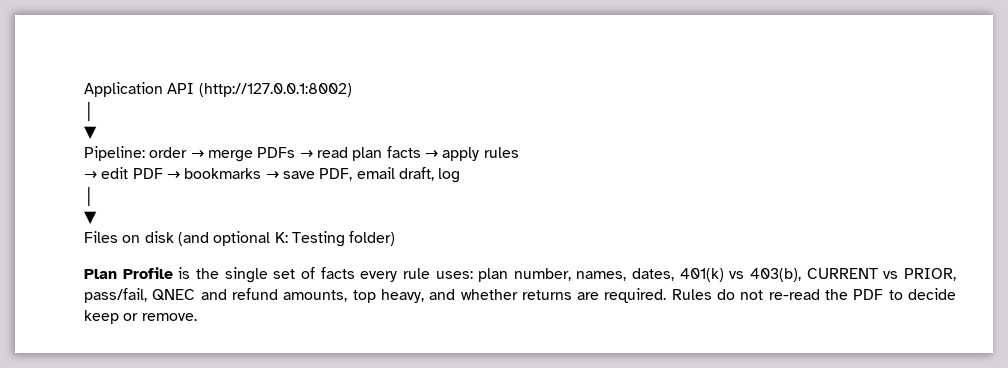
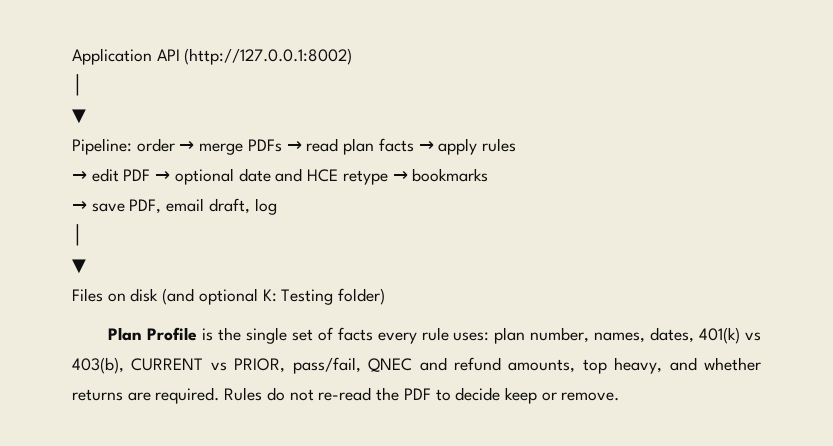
- → edit PDF → bookmarks → save PDF, email draft, log
+ → edit PDF → optional date and HCE retype → bookmarks
+ → save PDF, email draft, log

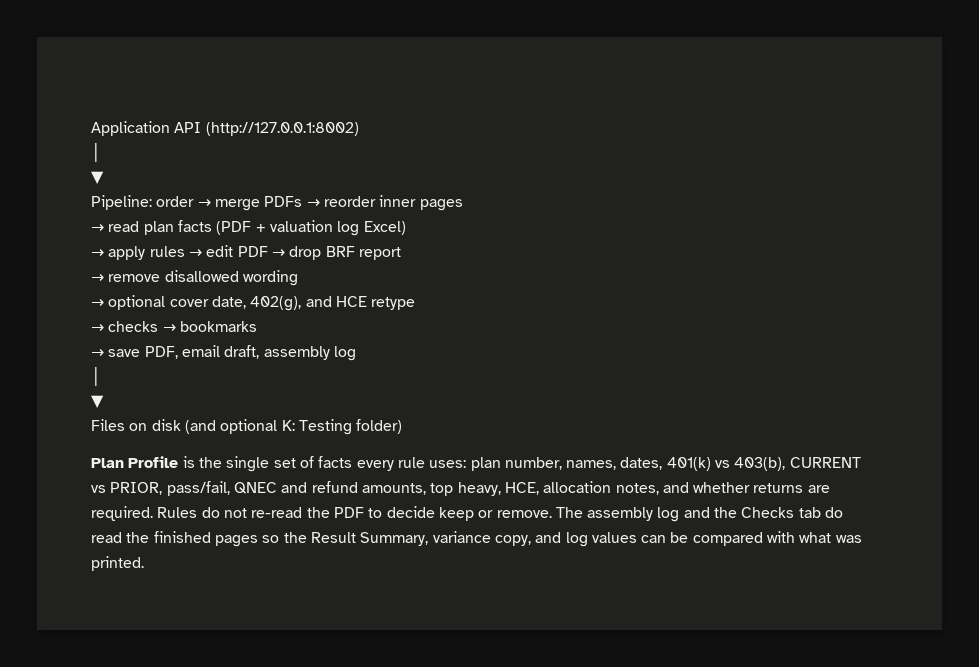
- Pipeline: order → merge PDFs → read plan facts → apply rules
- → edit PDF → optional date and HCE retype → bookmarks
+ Pipeline: order → merge PDFs → reorder inner pages
+ → read plan facts (PDF + valuation log Excel)
+ → apply rules → edit PDF → drop BRF report
+ → remove disallowed wording
+ → optional cover date, 402(g), and HCE retype
+ → checks → bookmarks
- → save PDF, email draft, log
+ → save PDF, email draft, assembly log
- Plan Profile is the single set of facts every rule uses: plan number, names, dates, 401(k) vs 403(b), CURRENT vs PRIOR, pass/fail, QNEC and refund amounts, top heavy, and whether returns are required.
+ Plan Profile is the single set of facts every rule uses: plan number, names, dates, 401(k) vs 403(b), CURRENT vs PRIOR, pass/fail, QNEC and refund amounts, top heavy, HCE, allocation notes, and whether returns are required.
+ The assembly log and the Checks tab do read the finished pages so the Result Summary, variance copy, and log values can be compared with what was printed.

